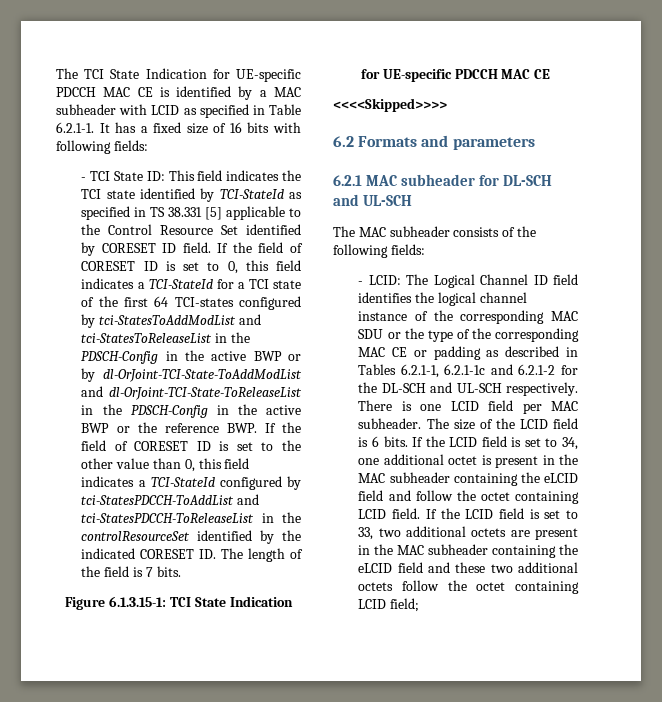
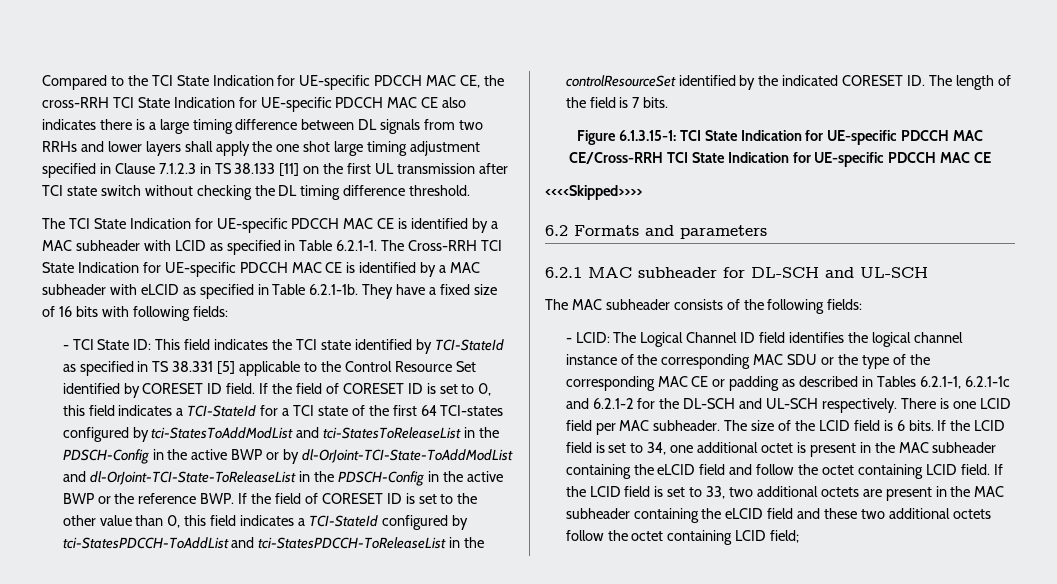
+ Compared to the TCI State Indication for UE-specific PDCCH MAC CE, the cross-RRH TCI State Indication for UE-specific PDCCH MAC CE also indicates there is a large timing difference between DL signals from two RRHs and lower layers shall apply the one shot large timing adjustment specified in Clause 7.1.2.3 in TS 38.133 [11] on the first UL transmission after TCI state switch without checking the DL timing difference threshold.
- The TCI State Indication for UE-specific PDCCH MAC CE is identified by a MAC subheader with LCID as specified in Table 6.2.1-1. It has a fixed size of 16 bits with following fields:
+ The TCI State Indication for UE-specific PDCCH MAC CE is identified by a MAC subheader with LCID as specified in Table 6.2.1-1. The Cross-RRH TCI State Indication for UE-specific PDCCH MAC CE is identified by a MAC subheader with eLCID as specified in Table 6.2.1-1b. They have a fixed size of 16 bits with following fields:
- Figure 6.1.3.15-1: TCI State Indication for UE-specific PDCCH MAC CE
+ Figure 6.1.3.15-1: TCI State Indication for UE-specific PDCCH MAC CE/Cross-RRH TCI State Indication for UE-specific PDCCH MAC CE

